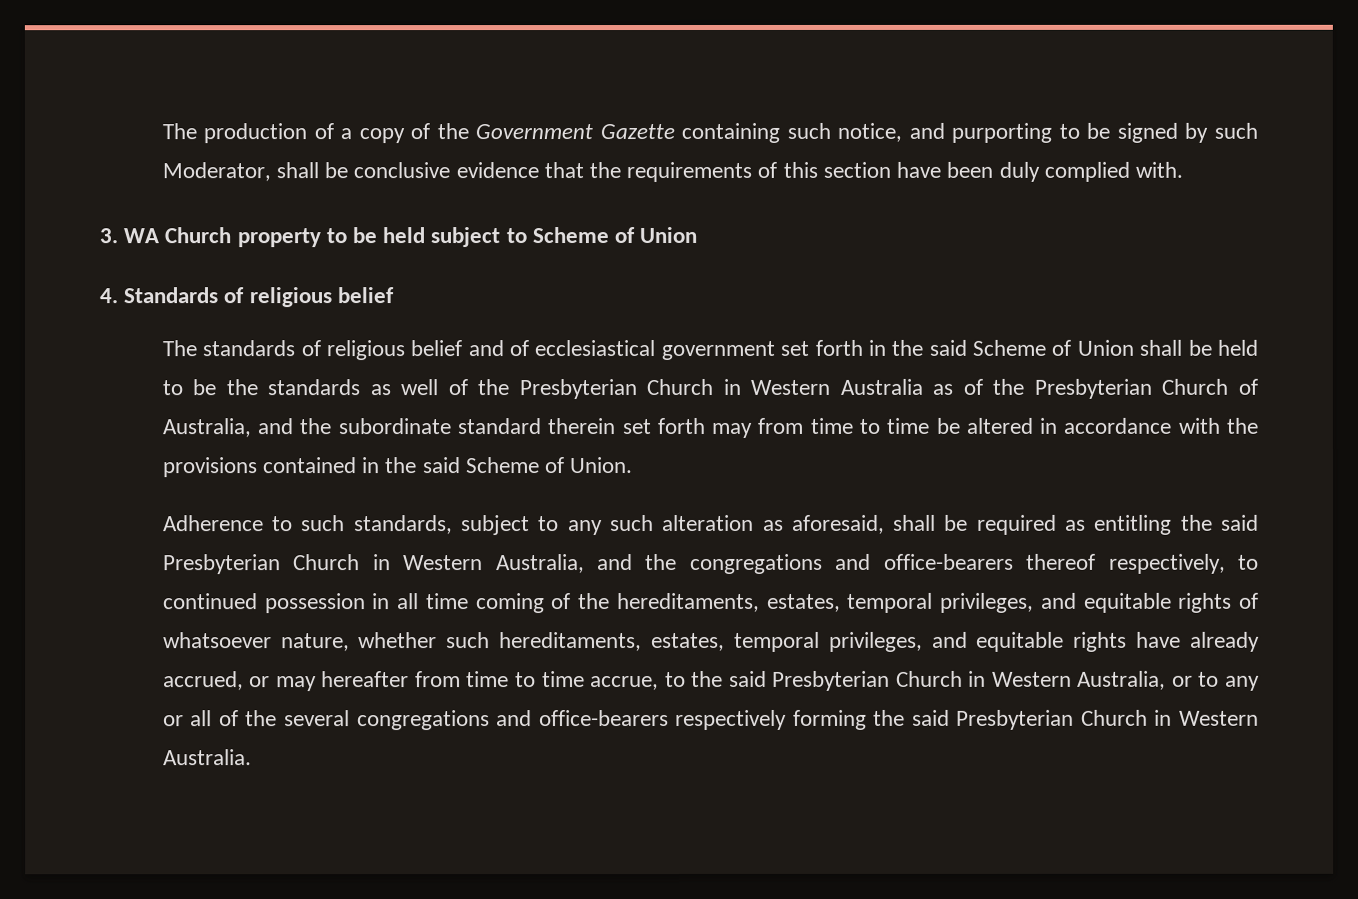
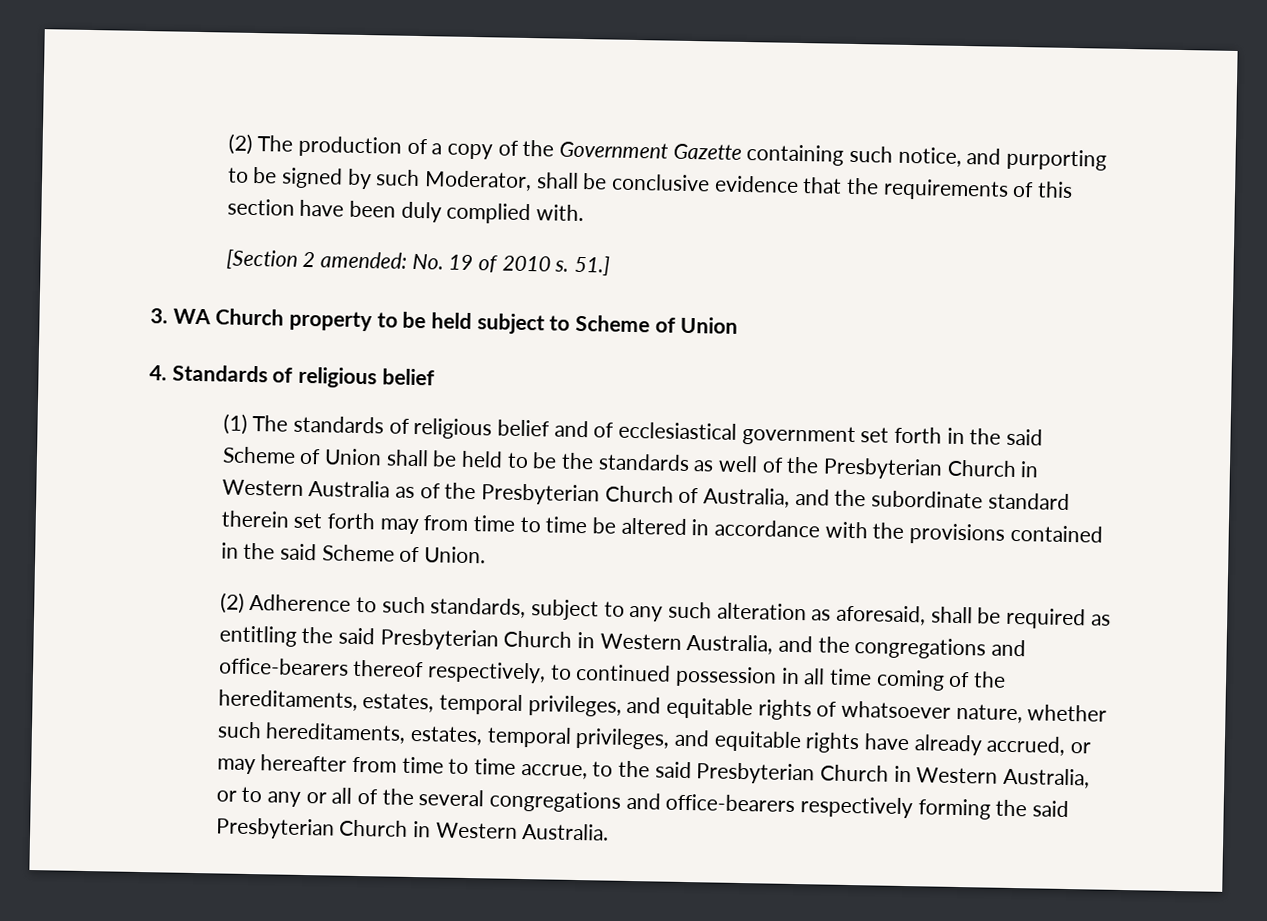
- The production of a copy of the Government Gazette containing such notice, and purporting to be signed by such Moderator, shall be conclusive evidence that the requirements of this section have been duly complied with.
+ (2) The production of a copy of the Government Gazette containing such notice, and purporting to be signed by such Moderator, shall be conclusive evidence that the requirements of this section have been duly complied with.
+ [Section 2 amended: No. 19 of 2010 s. 51.]
- The standards of religious belief and of ecclesiastical government set forth in the said Scheme of Union shall be held to be the standards as well of the Presbyterian Church in Western Australia as of the Presbyterian Church of Australia, and the subordinate standard therein set forth may from time to time be altered in accordance with the provisions contained in the said Scheme of Union.
+ (1) The standards of religious belief and of ecclesiastical government set forth in the said Scheme of Union shall be held to be the standards as well of the Presbyterian Church in Western Australia as of the Presbyterian Church of Australia, and the subordinate standard therein set forth may from time to time be altered in accordance with the provisions contained in the said Scheme of Union.
- Adherence to such standards, subject to any such alteration as aforesaid, shall be required as entitling the said Presbyterian Church in Western Australia, and the congregations and office-bearers thereof respectively, to continued possession in all time coming of the hereditaments, estates, temporal privileges, and equitable rights of whatsoever nature, whether such hereditaments, estates, temporal privileges, and equitable rights have already accrued, or may hereafter from time to time accrue, to the said Presbyterian Church in Western Australia, or to any or all of the several congregations and office-bearers respectively forming the said Presbyterian Church in Western Australia.
+ (2) Adherence to such standards, subject to any such alteration as aforesaid, shall be required as entitling the said Presbyterian Church in Western Australia, and the congregations and office-bearers thereof respectively, to continued possession in all time coming of the hereditaments, estates, temporal privileges, and equitable rights of whatsoever nature, whether such hereditaments, estates, temporal privileges, and equitable rights have already accrued, or may hereafter from time to time accrue, to the said Presbyterian Church in Western Australia, or to any or all of the several congregations and office-bearers respectively forming the said Presbyterian Church in Western Australia.

